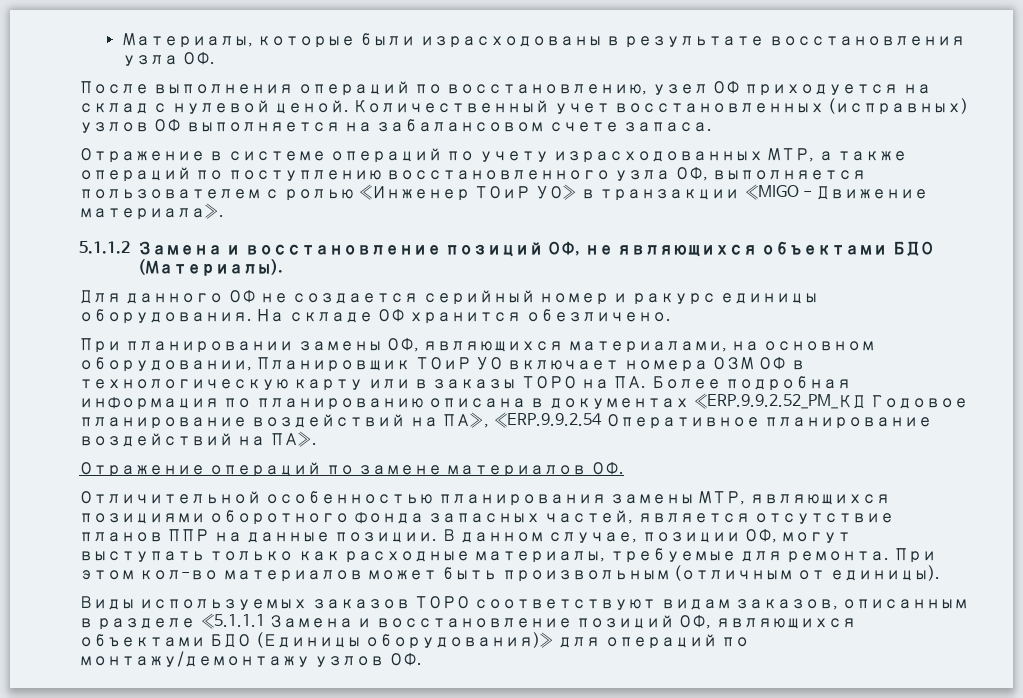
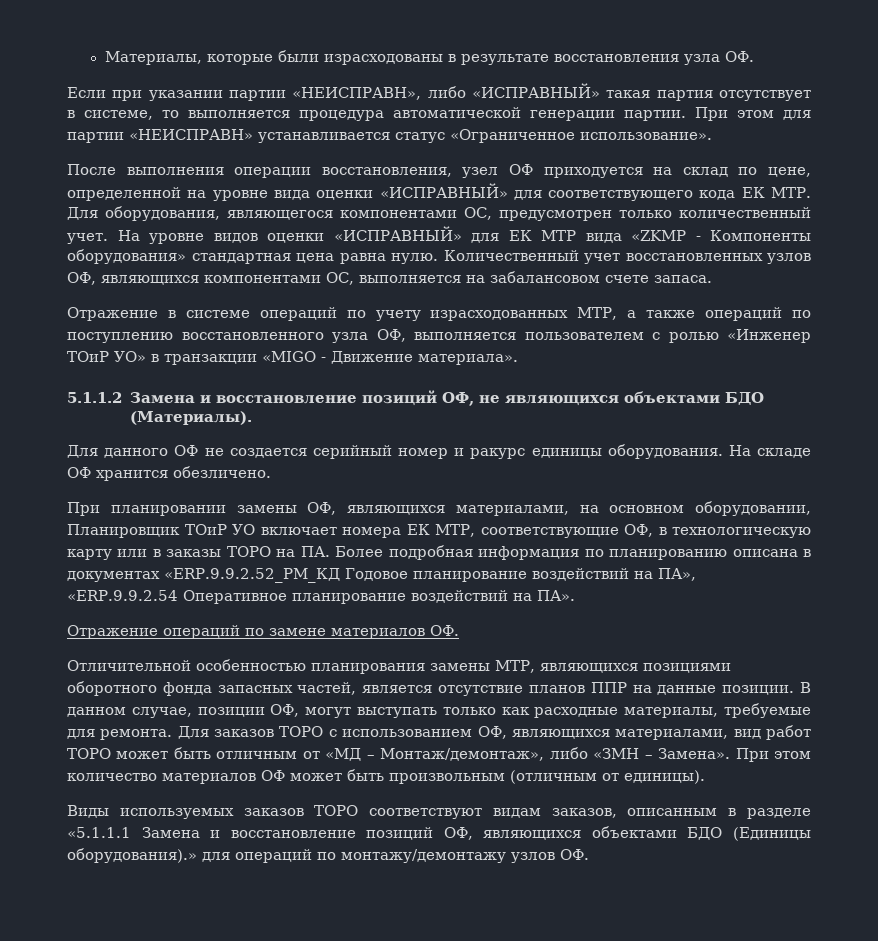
+ Если при указании партии «НЕИСПРАВН», либо «ИСПРАВНЫЙ» такая партия отсутствует в системе, то выполняется процедура автоматической генерации партии. При этом для партии «НЕИСПРАВН» устанавливается статус «Ограниченное использование».
- После выполнения операций по восстановлению, узел ОФ приходуется на склад с нулевой ценой. Количественный учет восстановленных (исправных) узлов ОФ выполняется на забалансовом счете запаса.
+ После выполнения операции восстановления, узел ОФ приходуется на склад по цене, определенной на уровне вида оценки «ИСПРАВНЫЙ» для соответствующего кода ЕК МТР. Для оборудования, являющегося компонентами ОС, предусмотрен только количественный учет. На уровне видов оценки «ИСПРАВНЫЙ» для ЕК МТР вида «ZKMP - Компоненты оборудования» стандартная цена равна нулю. Количественный учет восстановленных узлов ОФ, являющихся компонентами ОС, выполняется на забалансовом счете запаса.
- При планировании замены ОФ, являющихся материалами, на основном оборудовании, Планировщик ТОиР УО включает номера ОЗМ ОФ в технологическую карту или в заказы ТОРО на ПА. Более подробная информация по планированию описана в документах «ERP.9.9.2.52_PM_КД Годовое планирование воздействий на ПА», «ERP.9.9.2.54 Оперативное планирование воздействий на ПА».
+ При планировании замены ОФ, являющихся материалами, на основном оборудовании, Планировщик ТОиР УО включает номера ЕК МТР, соответствующие ОФ, в технологическую карту или в заказы ТОРО на ПА. Более подробная информация по планированию описана в документах «ERP.9.9.2.52_PM_КД Годовое планирование воздействий на ПА», «ERP.9.9.2.54 Оперативное планирование воздействий на ПА».
- При этом кол-во материалов может быть произвольным (отличным от единицы).
+ Для заказов ТОРО с использованием ОФ, являющихся материалами, вид работ ТОРО может быть отличным от «МД – Монтаж/демонтаж», либо «ЗМН – Замена». При этом количество материалов ОФ может быть произвольным (отличным от единицы).
- Виды используемых заказов ТОРО соответствуют видам заказов, описанным в разделе «5.1.1.1 Замена и восстановление позиций ОФ, являющихся объектами БДО (Единицы оборудования)» для операций по монтажу/демонтажу узлов ОФ.
+ Виды используемых заказов ТОРО соответствуют видам заказов, описанным в разделе «5.1.1.1 Замена и восстановление позиций ОФ, являющихся объектами БДО (Единицы оборудования).» для операций по монтажу/демонтажу узлов ОФ.

